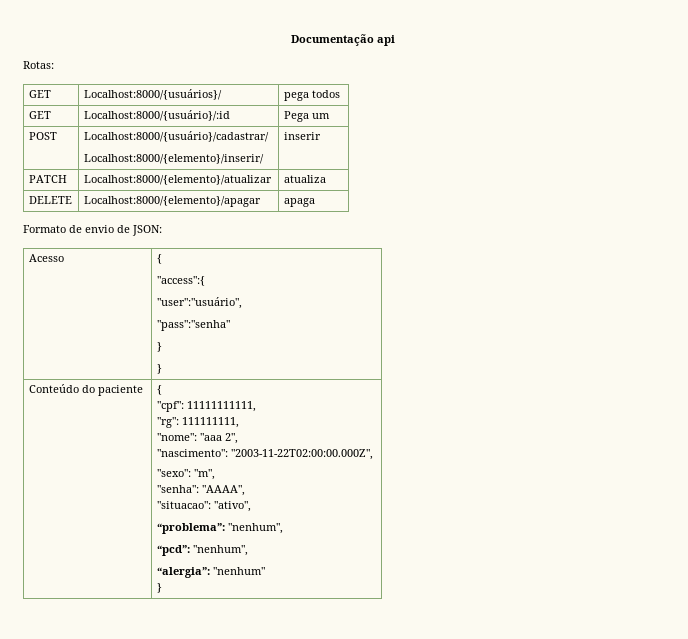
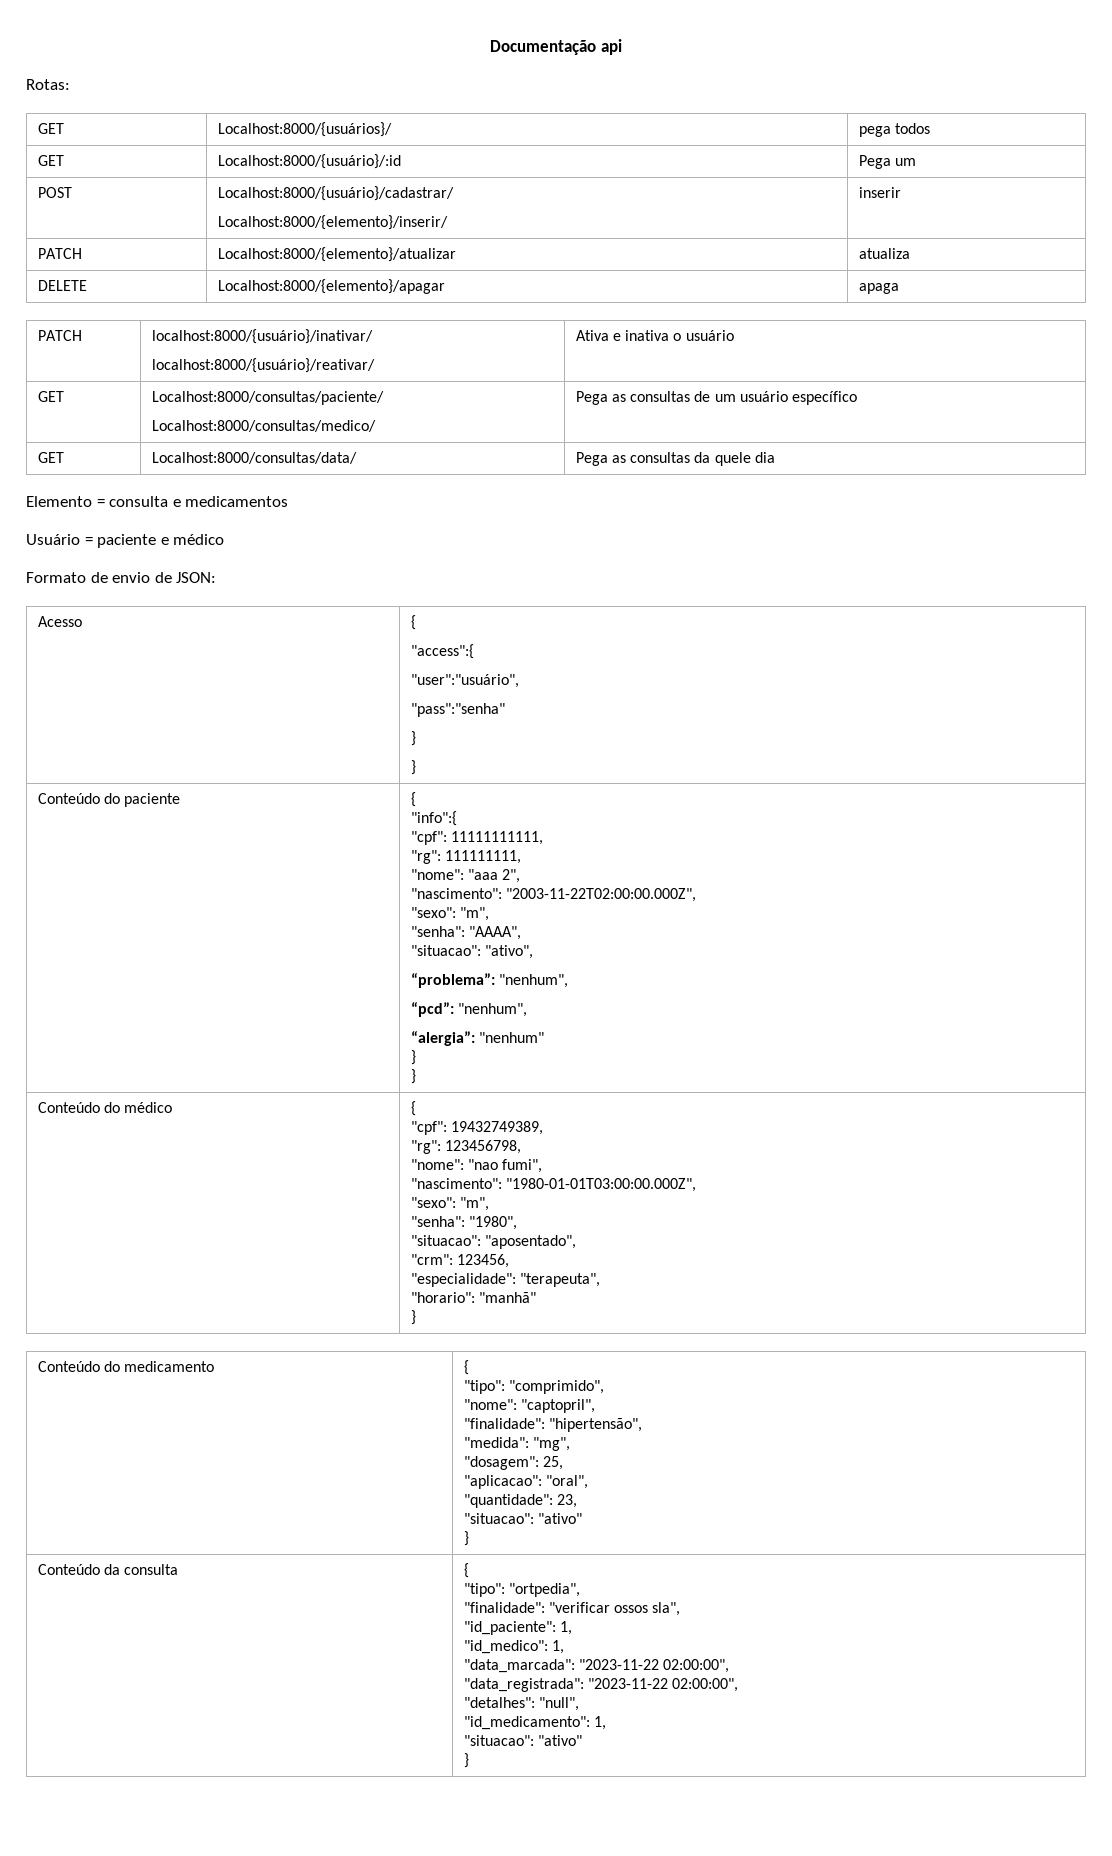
+ PATCH | localhost:8000/{usuário}/inativar/
+ localhost:8000/{usuário}/reativar/ | Ativa e inativa o usuário
+ GET | Localhost:8000/consultas/paciente/
+ Localhost:8000/consultas/medico/ | Pega as consultas de um usuário específico
+ GET | Localhost:8000/consultas/data/ | Pega as consultas da quele dia
+ Elemento = consulta e medicamentos
+ Usuário = paciente e médico
  Conteúdo do paciente | {
+ "info":{
  "cpf": 11111111111,
  "rg": 111111111,
  "nome": "aaa 2",
  "nascimento": "2003-11-22T02:00:00.000Z",
  "sexo": "m",
  "senha": "AAAA",
  "situacao": "ativo",
  “problema”: "nenhum",
  “pcd”: "nenhum",
  “alergia”: "nenhum"
+ }
+ }
+ Conteúdo do médico | {
+ "cpf": 19432749389,
+ "rg": 123456798,
+ "nome": "nao fumi",
+ "nascimento": "1980-01-01T03:00:00.000Z",
+ "sexo": "m",
+ "senha": "1980",
+ "situacao": "aposentado",
+ "crm": 123456,
+ "especialidade": "terapeuta",
+ "horario": "manhã"
+ }
+ Conteúdo do medicamento | {
+ "tipo": "comprimido",
+ "nome": "captopril",
+ "finalidade": "hipertensão",
+ "medida": "mg",
+ "dosagem": 25,
+ "aplicacao": "oral",
+ "quantidade": 23,
+ "situacao": "ativo"
+ }
+ Conteúdo da consulta | {
+ "tipo": "ortpedia",
+ "finalidade": "verificar ossos sla",
+ "id_paciente": 1,
+ "id_medico": 1,
+ "data_marcada": "2023-11-22 02:00:00",
+ "data_registrada": "2023-11-22 02:00:00",
+ "detalhes": "null",
+ "id_medicamento": 1,
+ "situacao": "ativo"

